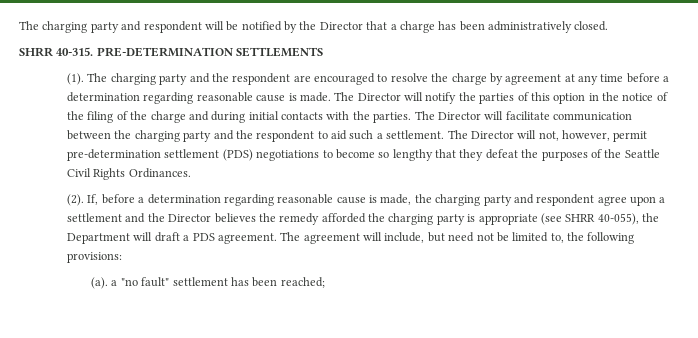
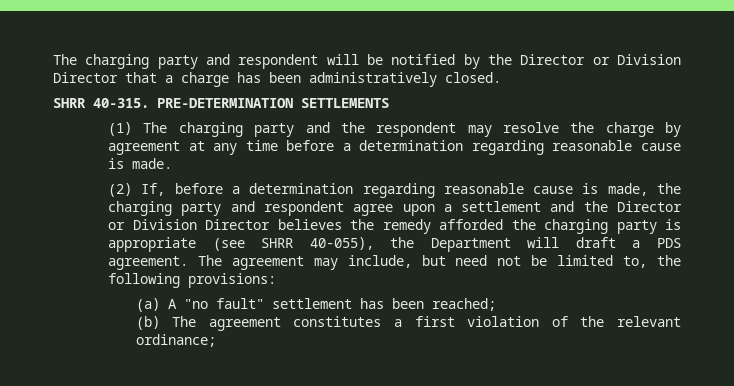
- The charging party and respondent will be notified by the Director that a charge has been administratively closed.
+ The charging party and respondent will be notified by the Director or Division Director that a charge has been administratively closed.
- (1). The charging party and the respondent are encouraged to resolve the charge by agreement at any time before a determination regarding reasonable cause is made. The Director will notify the parties of this option in the notice of the filing of the charge and during initial contacts with the parties. The Director will facilitate communication between the charging party and the respondent to aid such a settlement. The Director will not, however, permit pre-determination settlement (PDS) negotiations to become so lengthy that they defeat the purposes of the Seattle Civil Rights Ordinances.
- (2). If, before a determination regarding reasonable cause is made, the charging party and respondent agree upon a settlement and the Director believes the remedy afforded the charging party is appropriate (see SHRR 40-055), the Department will draft a PDS agreement.
+ (1) The charging party and the respondent may resolve the charge by agreement at any time before a determination regarding reasonable cause is made.
+ (2) If, before a determination regarding reasonable cause is made, the charging party and respondent agree upon a settlement and the Director or Division Director believes the remedy afforded the charging party is appropriate (see SHRR 40-055), the Department will draft a PDS agreement.
- The agreement will include, but need not be limited to, the following provisions:
+ The agreement may include, but need not be limited to, the following provisions:
- (a). a "no fault" settlement has been reached;
+ (a) A "no fault" settlement has been reached;
+ (b) The agreement constitutes a first violation of the relevant ordinance;

